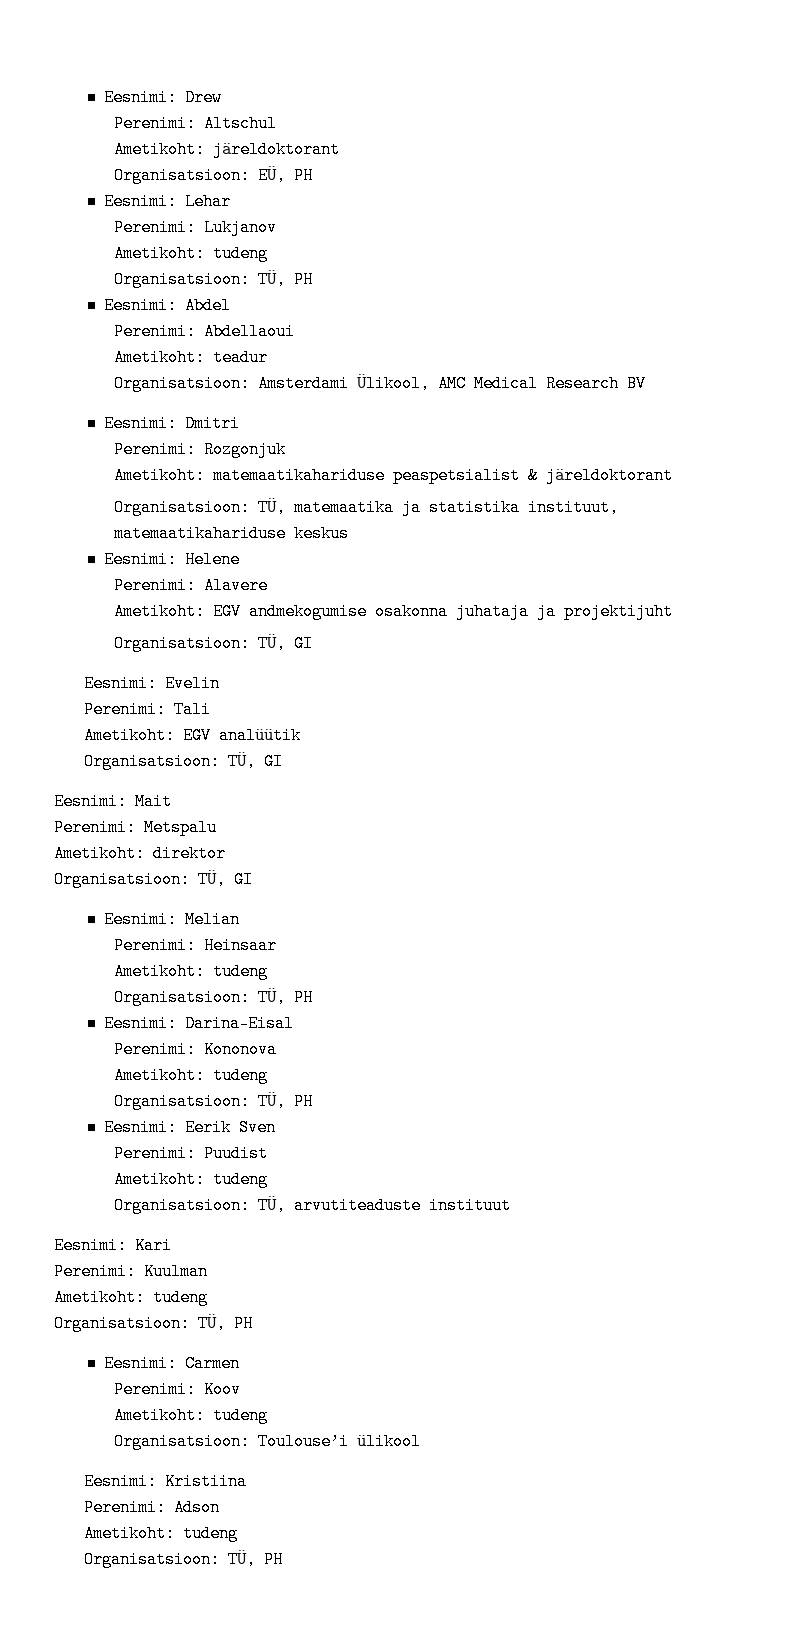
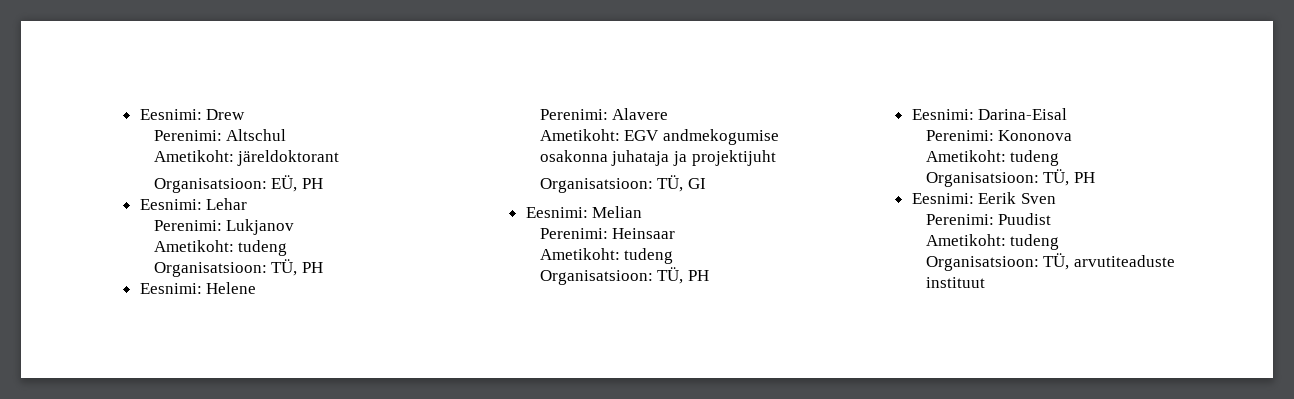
- Eesnimi: Abdel
- Perenimi: Abdellaoui
- Ametikoht: teadur
- Organisatsioon: Amsterdami Ülikool, AMC Medical Research BV
- Eesnimi: Dmitri
- Perenimi: Rozgonjuk
- Ametikoht: matemaatikahariduse peaspetsialist & järeldoktorant
- Organisatsioon: TÜ, matemaatika ja statistika instituut, matemaatikahariduse keskus
- Eesnimi: Evelin
- Perenimi: Tali
- Ametikoht: EGV analüütik
- Organisatsioon: TÜ, GI
- Eesnimi: Mait
- Perenimi: Metspalu
- Ametikoht: direktor
- Organisatsioon: TÜ, GI
- Eesnimi: Kari
- Perenimi: Kuulman
- Ametikoht: tudeng
- Organisatsioon: TÜ, PH
- Eesnimi: Carmen
- Perenimi: Koov
- Ametikoht: tudeng
- Organisatsioon: Toulouse’i ülikool
- Eesnimi: Kristiina
- Perenimi: Adson
- Ametikoht: tudeng
- Organisatsioon: TÜ, PH

